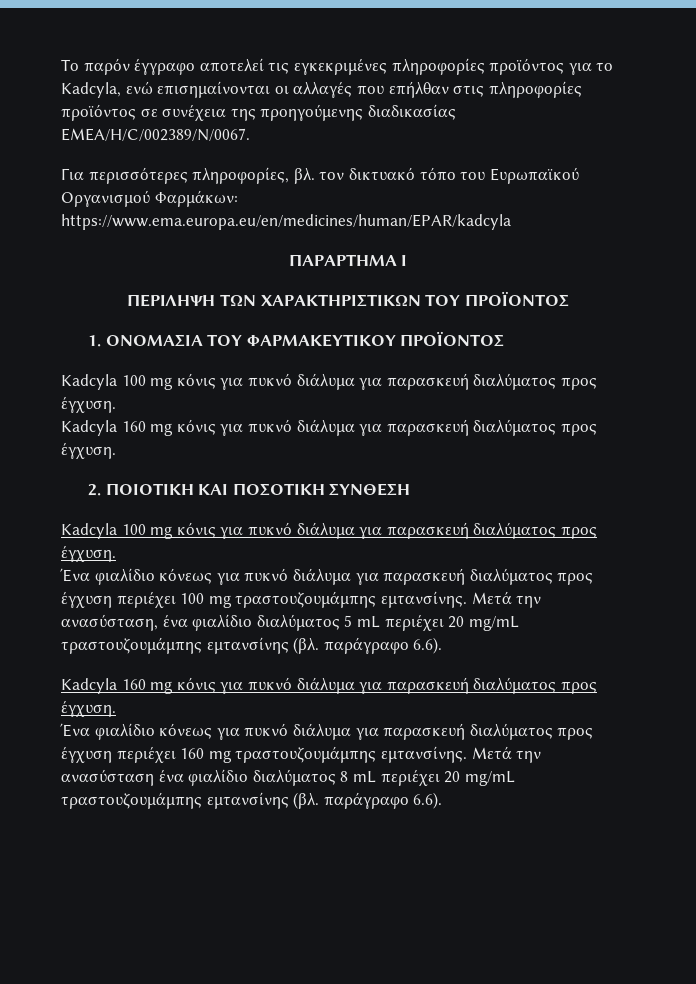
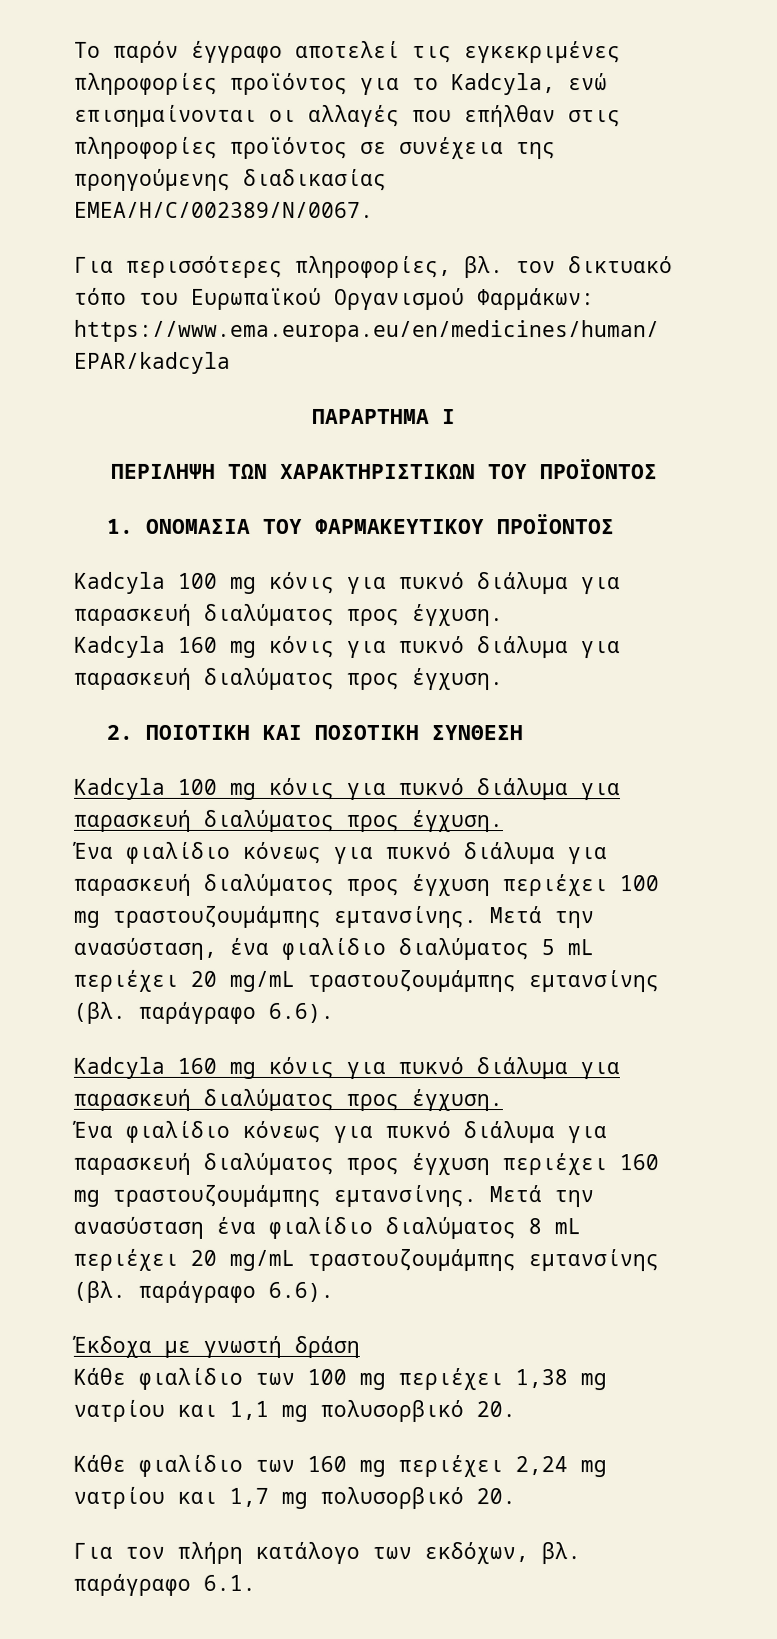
+ Έκδοχα με γνωστή δράση
+ Κάθε φιαλίδιο των 100 mg περιέχει 1,38 mg νατρίου και 1,1 mg πολυσορβικό 20.
+ Κάθε φιαλίδιο των 160 mg περιέχει 2,24 mg νατρίου και 1,7 mg πολυσορβικό 20.
+ Για τον πλήρη κατάλογο των εκδόχων, βλ. παράγραφο 6.1.

